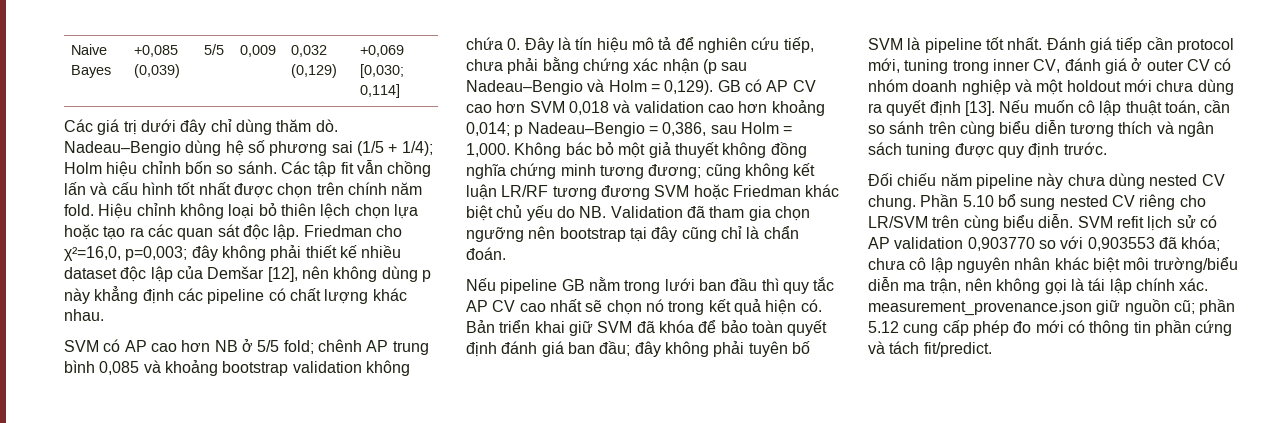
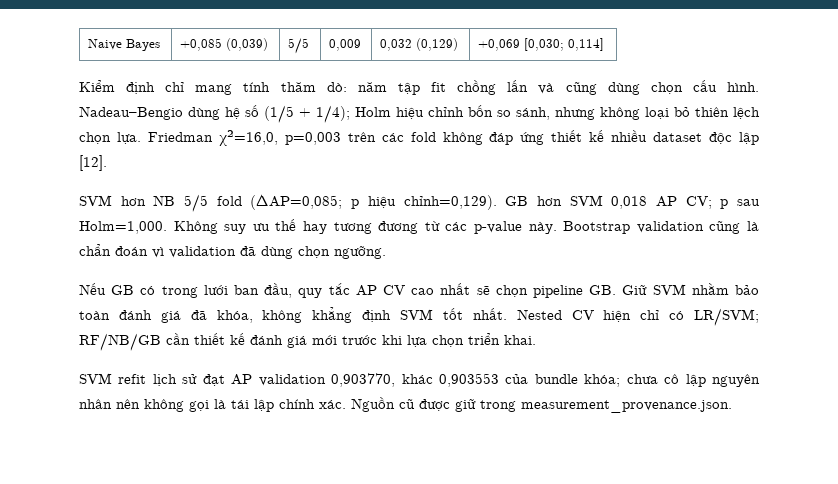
- Các giá trị dưới đây chỉ dùng thăm dò.
+ Kiểm định chỉ mang tính thăm dò: năm tập fit chồng lấn và cũng dùng chọn cấu hình.
- Nadeau–Bengio dùng hệ số phương sai (1/5 + 1/4); Holm hiệu chỉnh bốn so sánh. Các tập fit vẫn chồng lấn và cấu hình tốt nhất được chọn trên chính năm fold. Hiệu chỉnh không loại bỏ thiên lệch chọn lựa hoặc tạo ra các quan sát độc lập. Friedman cho χ²=16,0, p=0,003; đây không phải thiết kế nhiều dataset độc lập của Demšar [12], nên không dùng p này khẳng định các pipeline có chất lượng khác nhau.
- SVM có AP cao hơn NB ở 5/5 fold; chênh AP trung bình 0,085 và khoảng bootstrap validation không chứa 0. Đây là tín hiệu mô tả để nghiên cứu tiếp, chưa phải bằng chứng xác nhận (p sau Nadeau–Bengio và Holm = 0,129). GB có AP CV cao hơn SVM 0,018 và validation cao hơn khoảng 0,014; p Nadeau–Bengio = 0,386, sau Holm = 1,000. Không bác bỏ một giả thuyết không đồng nghĩa chứng minh tương đương; cũng không kết luận LR/RF tương đương SVM hoặc Friedman khác biệt chủ yếu do NB. Validation đã tham gia chọn ngưỡng nên bootstrap tại đây cũng chỉ là chẩn đoán.
- Nếu pipeline GB nằm trong lưới ban đầu thì quy tắc AP CV cao nhất sẽ chọn nó trong kết quả hiện có. Bản triển khai giữ SVM đã khóa để bảo toàn quyết định đánh giá ban đầu; đây không phải tuyên bố SVM là pipeline tốt nhất. Đánh giá tiếp cần protocol mới, tuning trong inner CV, đánh giá ở outer CV có nhóm doanh nghiệp và một holdout mới chưa dùng ra quyết định [13]. Nếu muốn cô lập thuật toán, cần so sánh trên cùng biểu diễn tương thích và ngân sách tuning được quy định trước.
- Đối chiếu năm pipeline này chưa dùng nested CV chung. Phần 5.10 bổ sung nested CV riêng cho LR/SVM trên cùng biểu diễn. SVM refit lịch sử có AP validation 0,903770 so với 0,903553 đã khóa; chưa cô lập nguyên nhân khác biệt môi trường/biểu diễn ma trận, nên không gọi là tái lập chính xác. measurement_provenance.json giữ nguồn cũ; phần 5.12 cung cấp phép đo mới có thông tin phần cứng và tách fit/predict.
+ Nadeau–Bengio dùng hệ số (1/5 + 1/4); Holm hiệu chỉnh bốn so sánh, nhưng không loại bỏ thiên lệch chọn lựa. Friedman χ²=16,0, p=0,003 trên các fold không đáp ứng thiết kế nhiều dataset độc lập [12].
+ SVM hơn NB 5/5 fold (ΔAP=0,085; p hiệu chỉnh=0,129). GB hơn SVM 0,018 AP CV; p sau Holm=1,000. Không suy ưu thế hay tương đương từ các p-value này. Bootstrap validation cũng là chẩn đoán vì validation đã dùng chọn ngưỡng.
+ Nếu GB có trong lưới ban đầu, quy tắc AP CV cao nhất sẽ chọn pipeline GB. Giữ SVM nhằm bảo toàn đánh giá đã khóa, không khẳng định SVM tốt nhất. Nested CV hiện chỉ có LR/SVM; RF/NB/GB cần thiết kế đánh giá mới trước khi lựa chọn triển khai.
+ SVM refit lịch sử đạt AP validation 0,903770, khác 0,903553 của bundle khóa; chưa cô lập nguyên nhân nên không gọi là tái lập chính xác. Nguồn cũ được giữ trong measurement_provenance.json.

